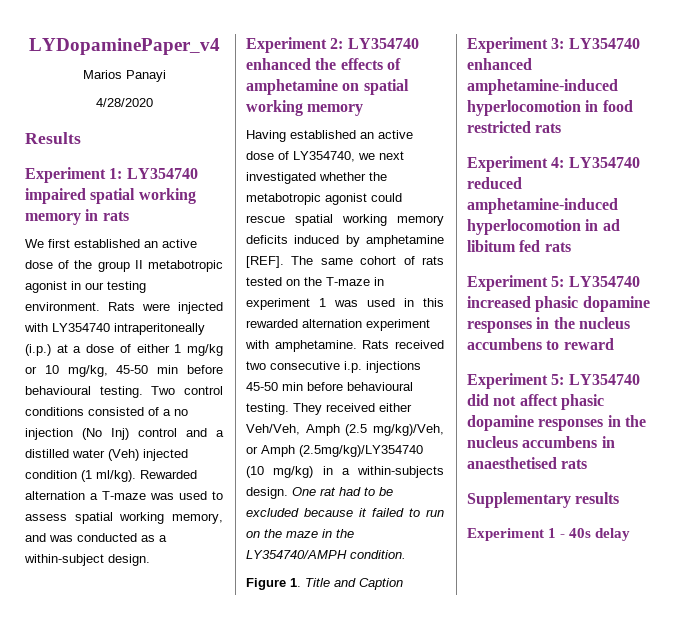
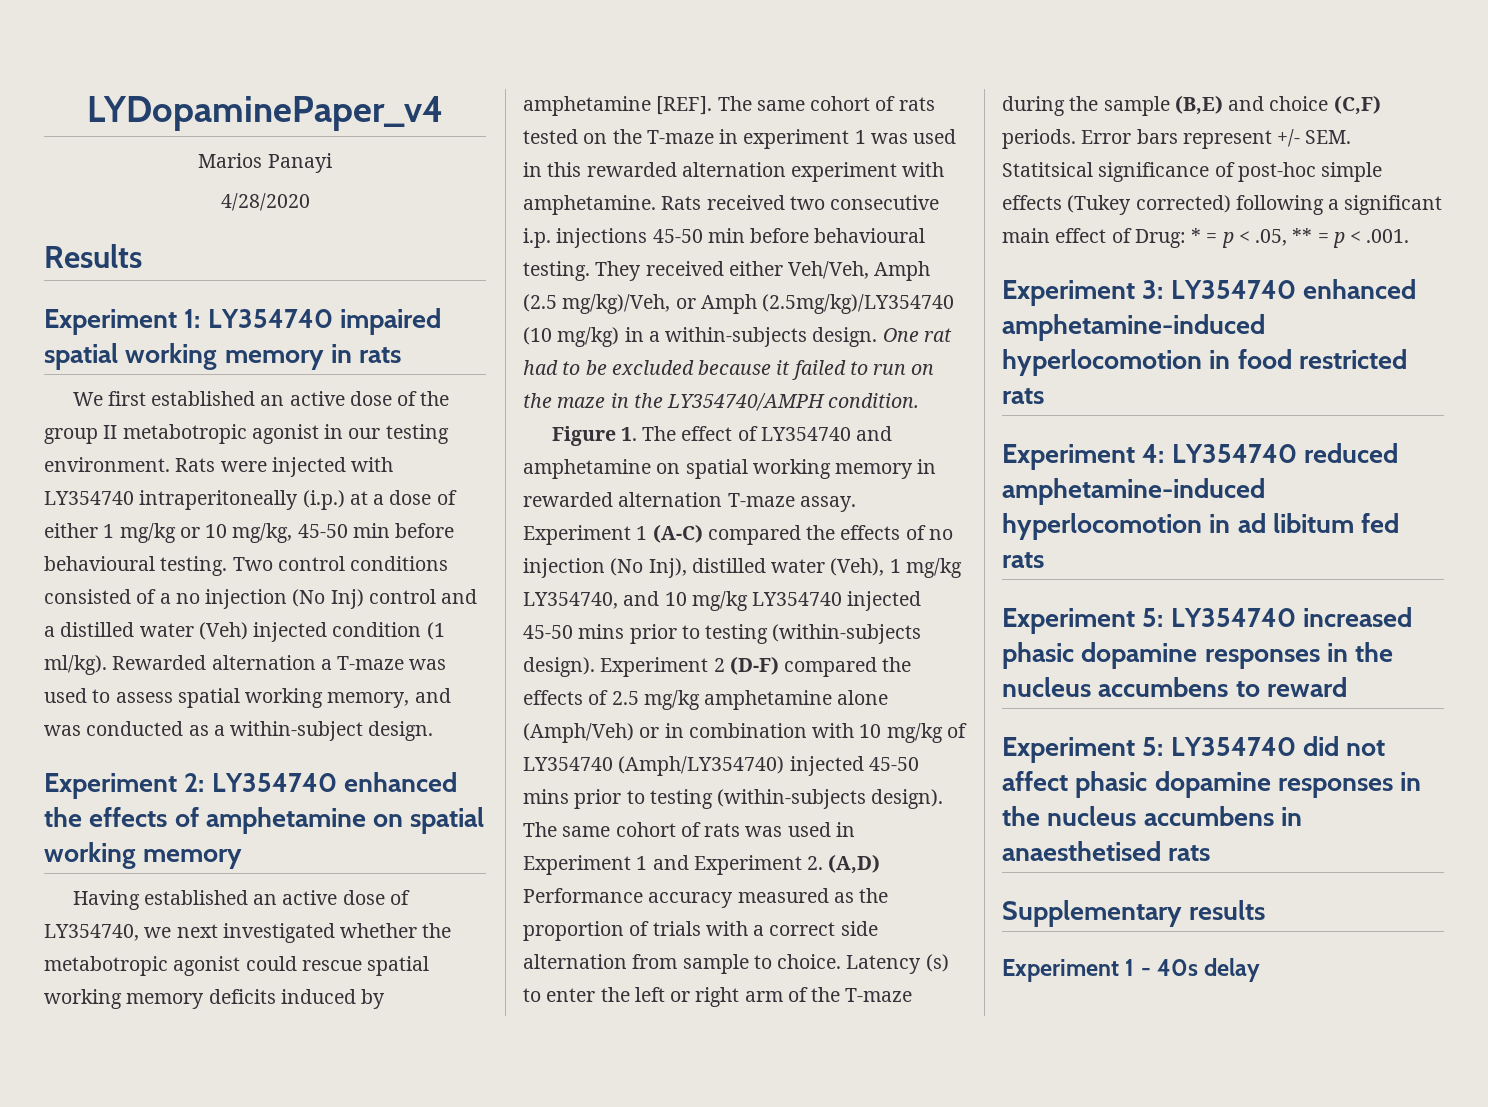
- Figure 1. Title and Caption
+ Figure 1. The effect of LY354740 and amphetamine on spatial working memory in rewarded alternation T-maze assay. Experiment 1 (A-C) compared the effects of no injection (No Inj), distilled water (Veh), 1 mg/kg LY354740, and 10 mg/kg LY354740 injected 45-50 mins prior to testing (within-subjects design). Experiment 2 (D-F) compared the effects of 2.5 mg/kg amphetamine alone (Amph/Veh) or in combination with 10 mg/kg of LY354740 (Amph/LY354740) injected 45-50 mins prior to testing (within-subjects design). The same cohort of rats was used in Experiment 1 and Experiment 2. (A,D) Performance accuracy measured as the proportion of trials with a correct side alternation from sample to choice. Latency (s) to enter the left or right arm of the T-maze during the sample (B,E) and choice (C,F) periods. Error bars represent +/- SEM. Statitsical significance of post-hoc simple effects (Tukey corrected) following a significant main effect of Drug: * = p < .05, ** = p < .001.

